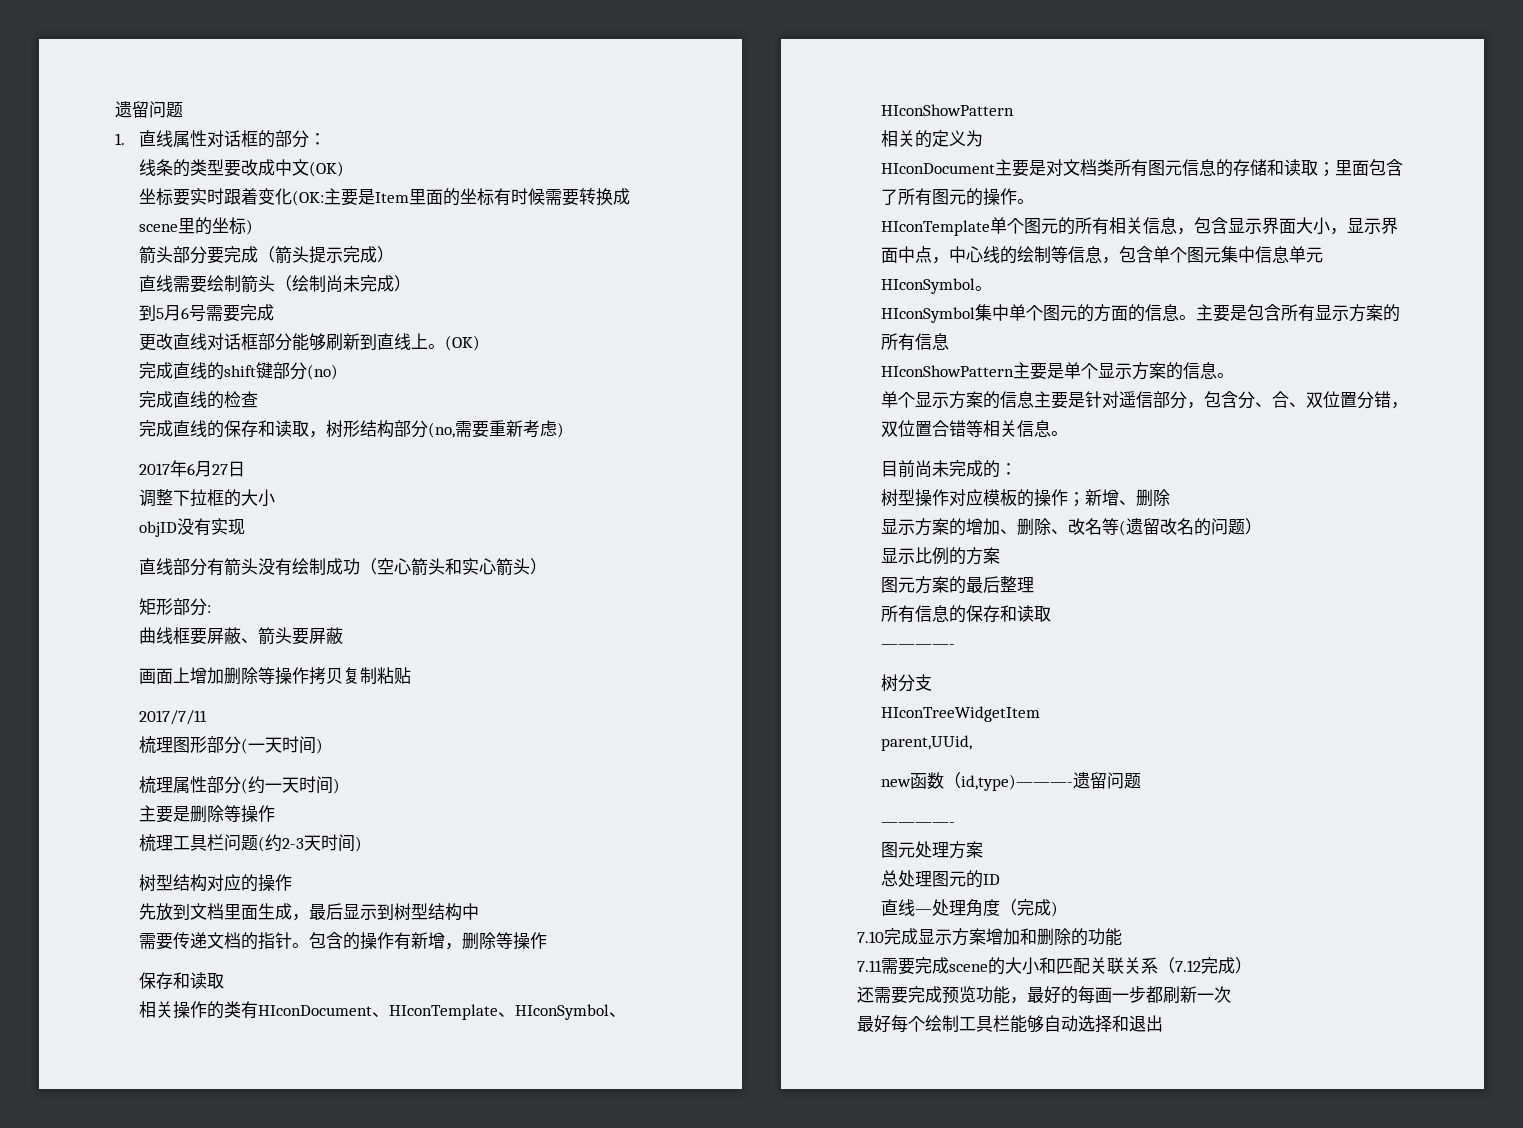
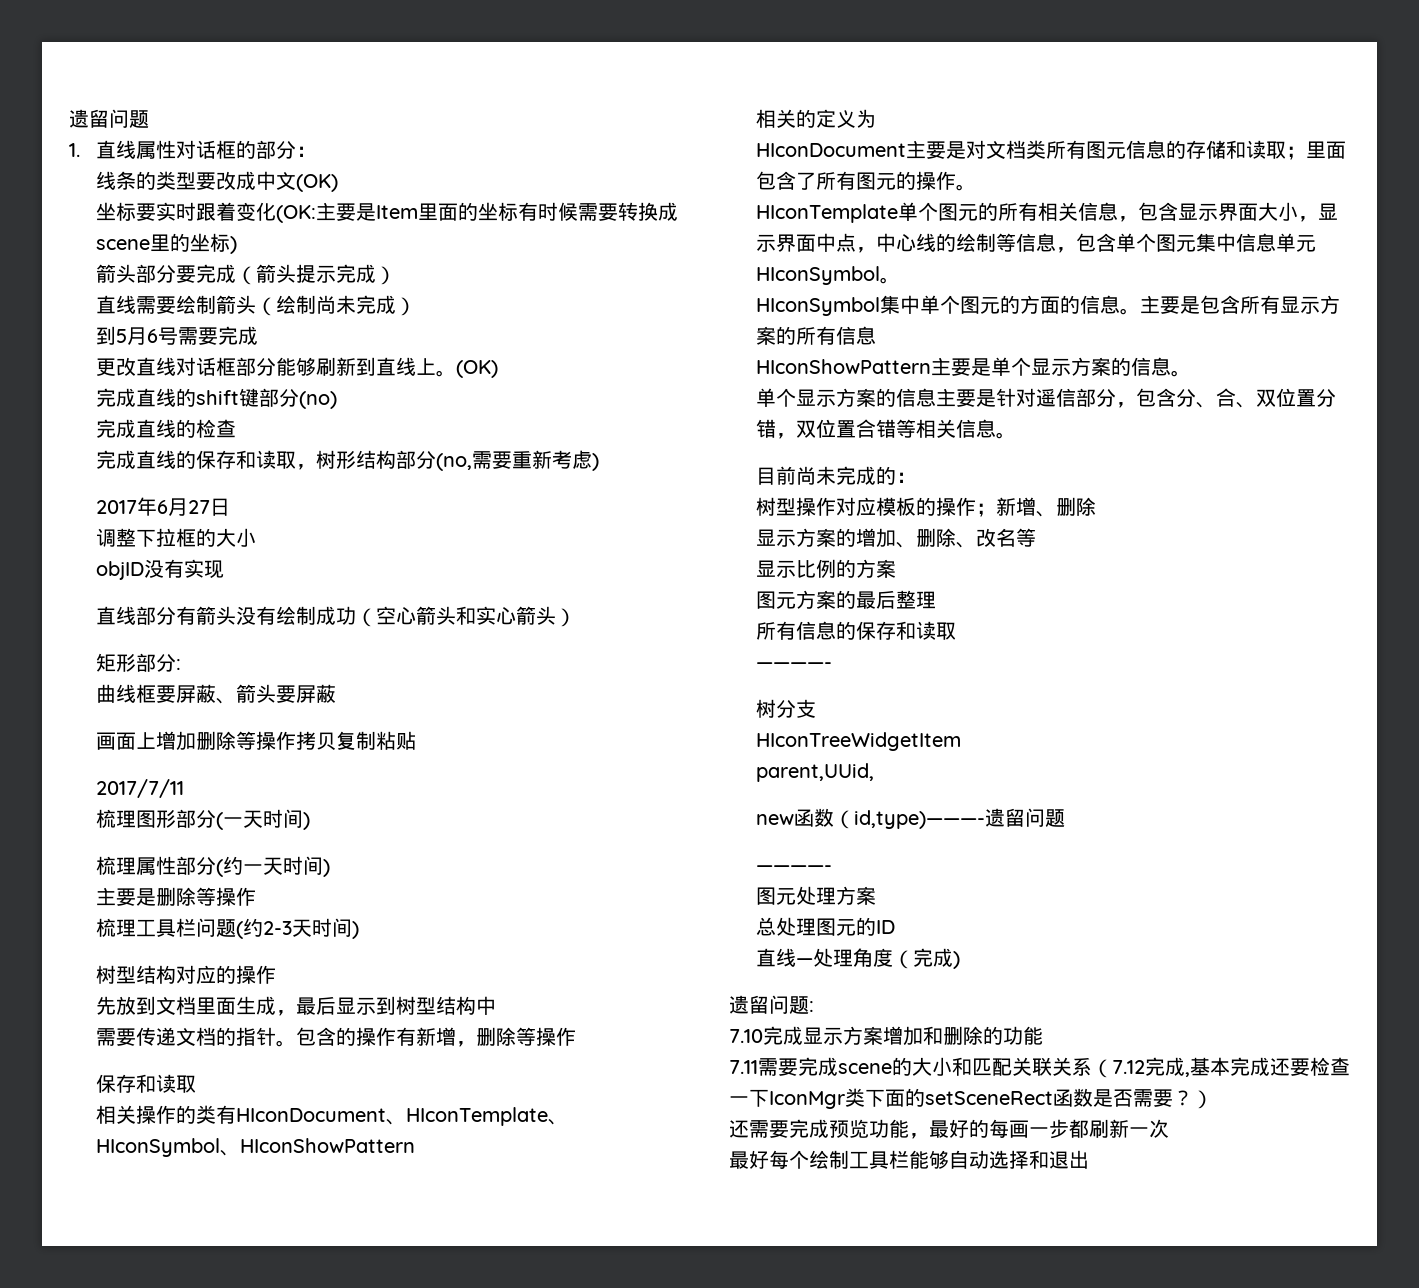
- 显示方案的增加、删除、改名等(遗留改名的问题）
+ 显示方案的增加、删除、改名等
+ 遗留问题:
- 7.11需要完成scene的大小和匹配关联关系（7.12完成）
+ 7.11需要完成scene的大小和匹配关联关系（7.12完成,基本完成还要检查一下IconMgr类下面的setSceneRect函数是否需要？）

